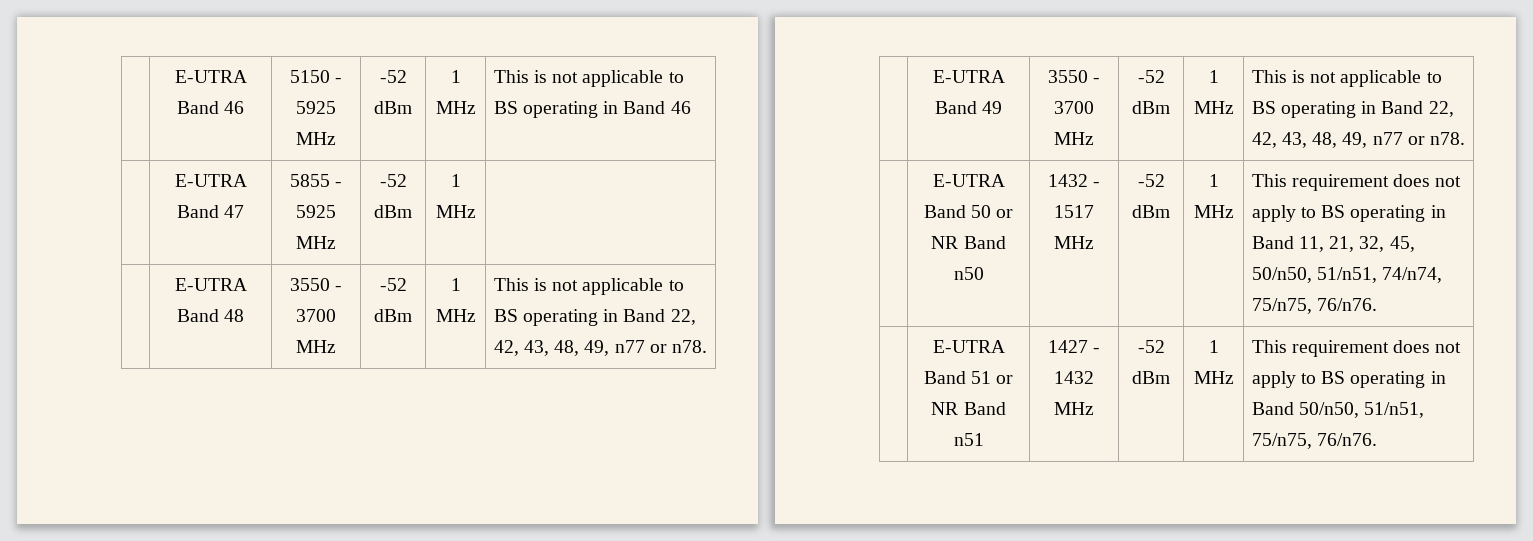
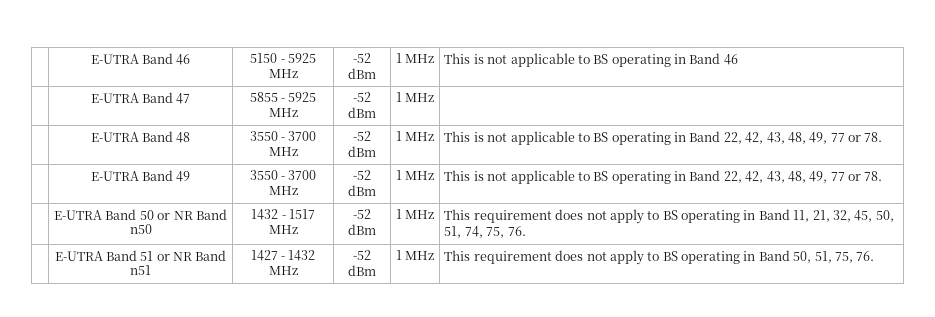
- | E-UTRA Band 48 | 3550 - 3700 MHz | -52 dBm | 1 MHz | This is not applicable to BS operating in Band 22, 42, 43, 48, 49, n77 or n78.
+ | E-UTRA Band 48 | 3550 - 3700 MHz | -52 dBm | 1 MHz | This is not applicable to BS operating in Band 22, 42, 43, 48, 49, 77 or 78.
- | E-UTRA Band 49 | 3550 - 3700 MHz | -52 dBm | 1 MHz | This is not applicable to BS operating in Band 22, 42, 43, 48, 49, n77 or n78.
+ | E-UTRA Band 49 | 3550 - 3700 MHz | -52 dBm | 1 MHz | This is not applicable to BS operating in Band 22, 42, 43, 48, 49, 77 or 78.
- | E-UTRA Band 50 or NR Band n50 | 1432 - 1517 MHz | -52 dBm | 1 MHz | This requirement does not apply to BS operating in Band 11, 21, 32, 45, 50/n50, 51/n51, 74/n74, 75/n75, 76/n76.
+ | E-UTRA Band 50 or NR Band n50 | 1432 - 1517 MHz | -52 dBm | 1 MHz | This requirement does not apply to BS operating in Band 11, 21, 32, 45, 50, 51, 74, 75, 76.
- | E-UTRA Band 51 or NR Band n51 | 1427 - 1432 MHz | -52 dBm | 1 MHz | This requirement does not apply to BS operating in Band 50/n50, 51/n51, 75/n75, 76/n76.
+ | E-UTRA Band 51 or NR Band n51 | 1427 - 1432 MHz | -52 dBm | 1 MHz | This requirement does not apply to BS operating in Band 50, 51, 75, 76.

